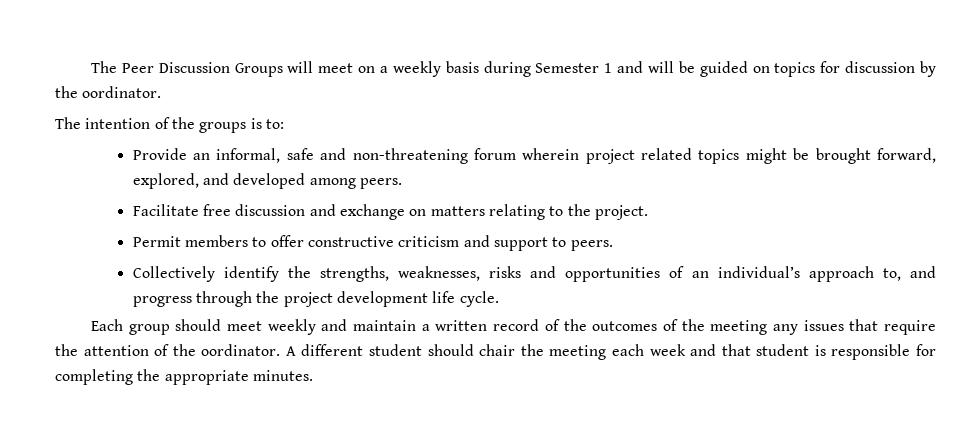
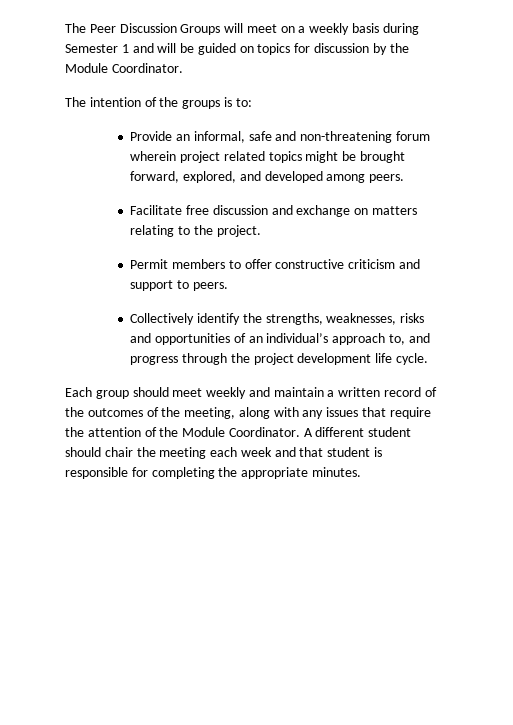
- The Peer Discussion Groups will meet on a weekly basis during Semester 1 and will be guided on topics for discussion by the oordinator.
+ The Peer Discussion Groups will meet on a weekly basis during Semester 1 and will be guided on topics for discussion by the Module Coordinator.
- Each group should meet weekly and maintain a written record of the outcomes of the meeting any issues that require the attention of the oordinator.
+ Each group should meet weekly and maintain a written record of the outcomes of the meeting, along with any issues that require the attention of the Module Coordinator.

